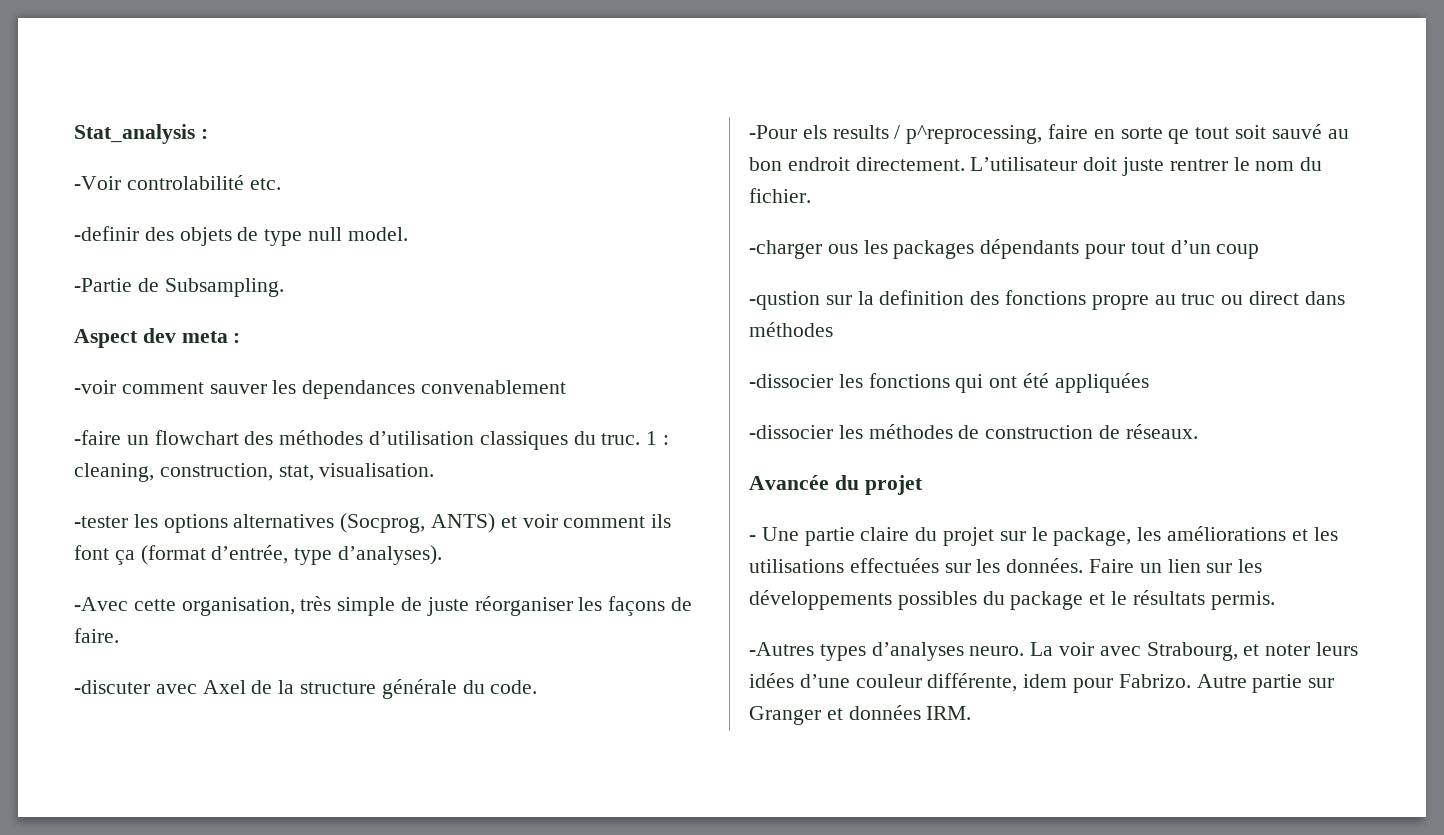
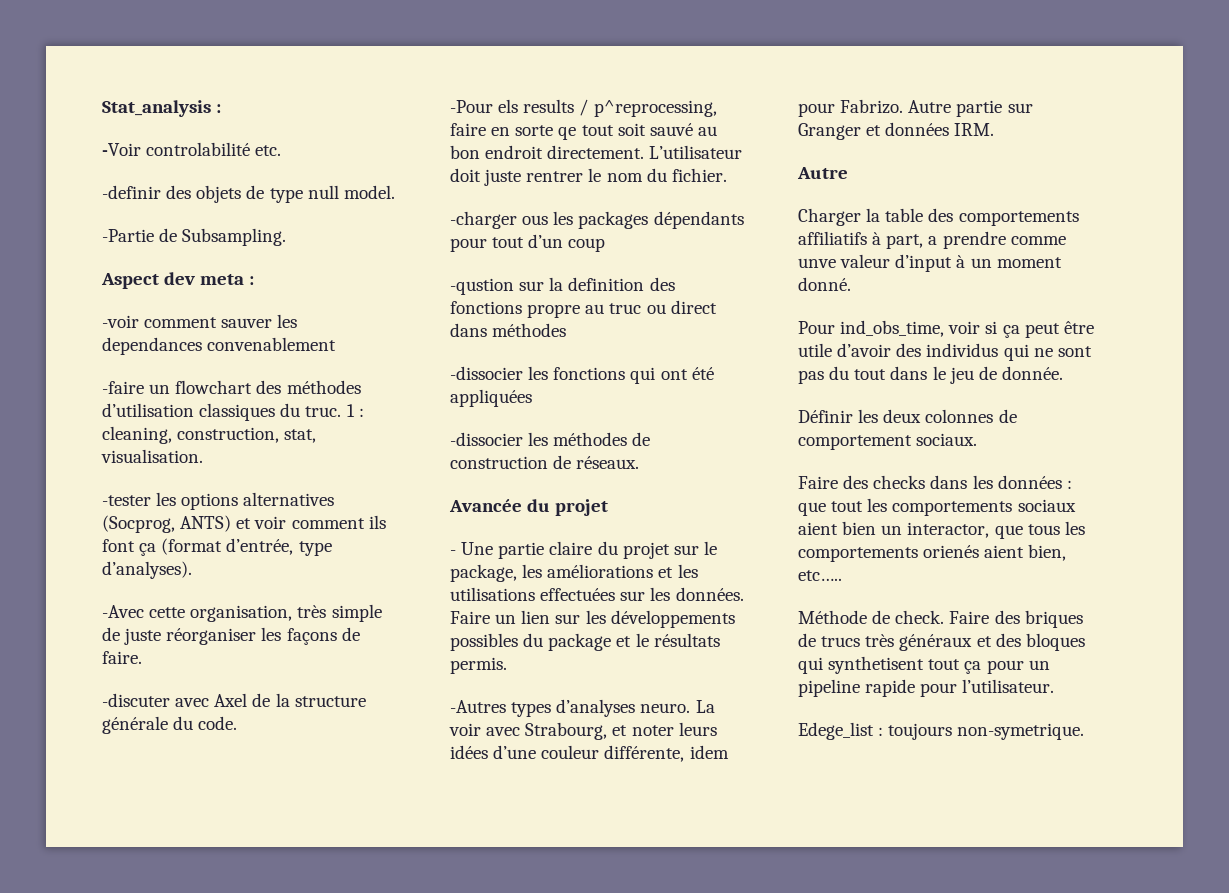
  Autre partie sur Granger et données IRM.
+ Autre
+ Charger la table des comportements affiliatifs à part, a prendre comme unve valeur d’input à un moment donné.
+ Pour ind_obs_time, voir si ça peut être utile d’avoir des individus qui ne sont pas du tout dans le jeu de donnée.
+ Définir les deux colonnes de comportement sociaux.
+ Faire des checks dans les données : que tout les comportements sociaux aient bien un interactor, que tous les comportements orienés aient bien, etc…..
+ Méthode de check. Faire des briques de trucs très généraux et des bloques qui synthetisent tout ça pour un pipeline rapide pour l’utilisateur.
+ Edege_list : toujours non-symetrique.

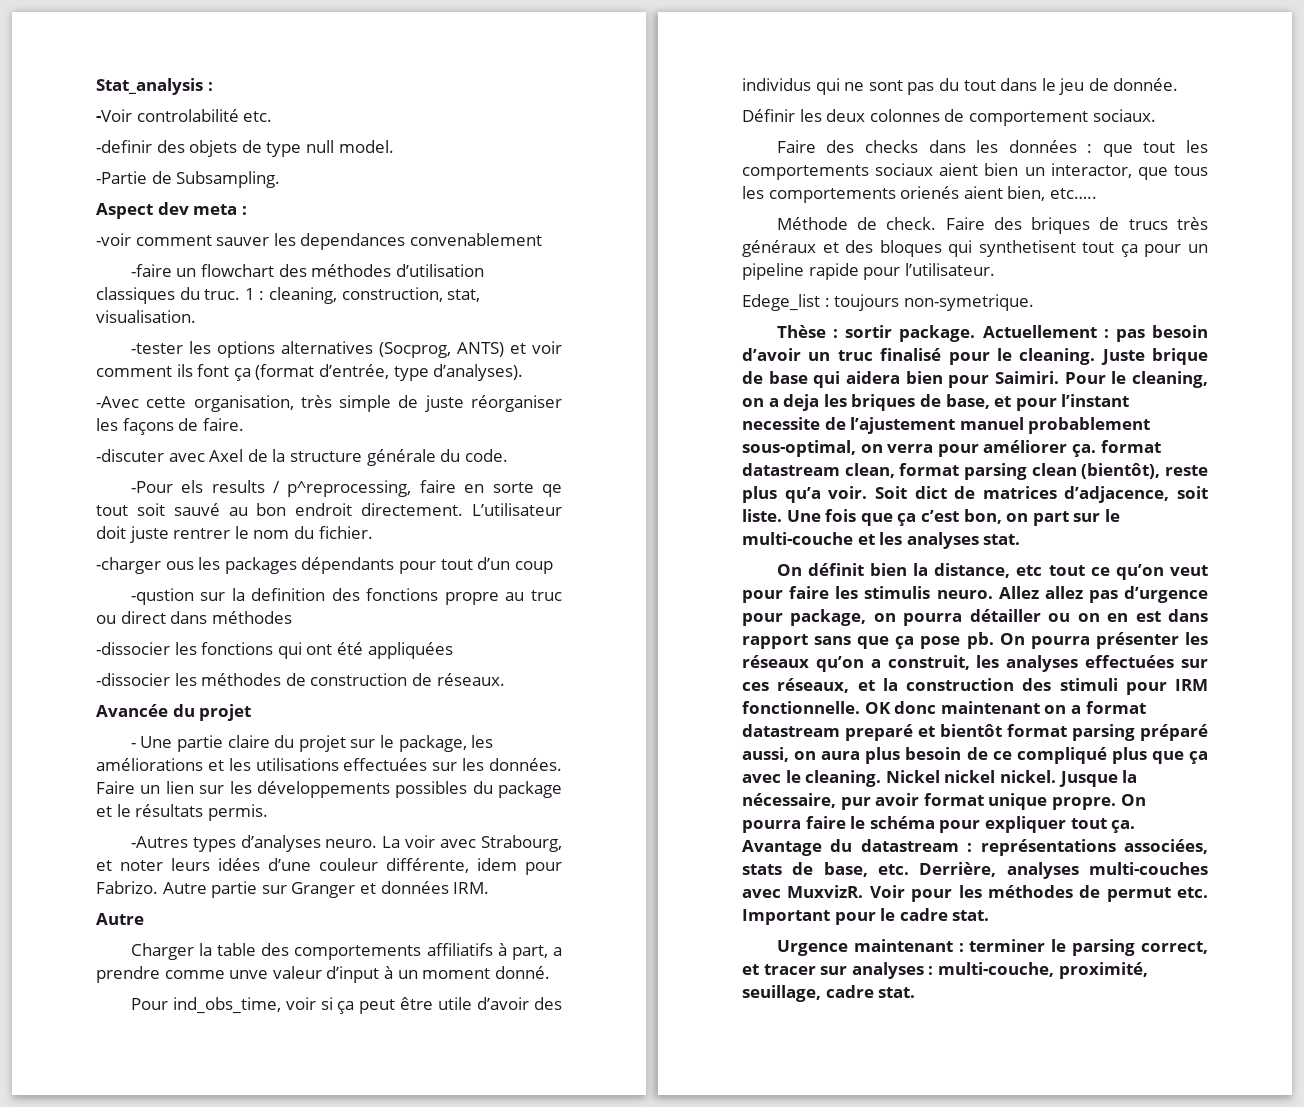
+ Thèse : sortir package. Actuellement : pas besoin d’avoir un truc finalisé pour le cleaning. Juste brique de base qui aidera bien pour Saimiri. Pour le cleaning, on a deja les briques de base, et pour l’instant necessite de l’ajustement manuel probablement sous-optimal, on verra pour améliorer ça. format datastream clean, format parsing clean (bientôt), reste plus qu’a voir. Soit dict de matrices d’adjacence, soit liste. Une fois que ça c’est bon, on part sur le multi-couche et les analyses stat.
+ On définit bien la distance, etc tout ce qu’on veut pour faire les stimulis neuro. Allez allez pas d’urgence pour package, on pourra détailler ou on en est dans rapport sans que ça pose pb. On pourra présenter les réseaux qu’on a construit, les analyses effectuées sur ces réseaux, et la construction des stimuli pour IRM fonctionnelle. OK donc maintenant on a format datastream preparé et bientôt format parsing préparé aussi, on aura plus besoin de ce compliqué plus que ça avec le cleaning. Nickel nickel nickel. Jusque la nécessaire, pur avoir format unique propre. On pourra faire le schéma pour expliquer tout ça. Avantage du datastream : représentations associées, stats de base, etc. Derrière, analyses multi-couches avec MuxvizR. Voir pour les méthodes de permut etc. Important pour le cadre stat.
+ Urgence maintenant : terminer le parsing correct, et tracer sur analyses : multi-couche, proximité, seuillage, cadre stat.

